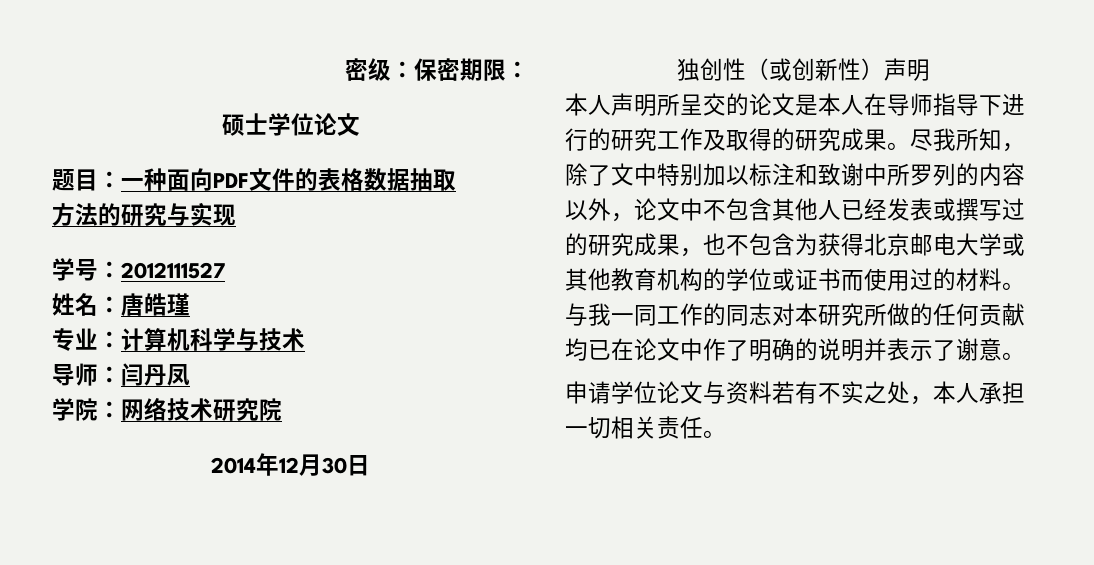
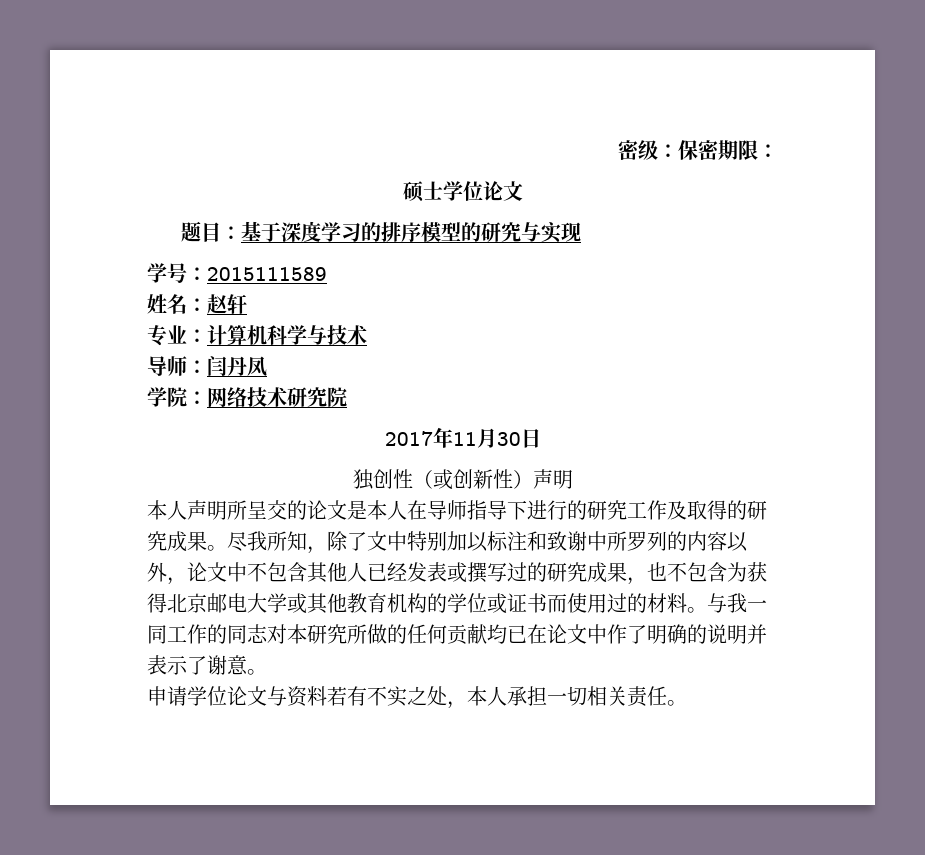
- 题目：一种面向PDF文件的表格数据抽取
- 方法的研究与实现
+ 题目：基于深度学习的排序模型的研究与实现
- 学号：2012111527
+ 学号：2015111589
- 姓名：唐皓瑾
+ 姓名：赵轩
- 2014年12月30日
+ 2017年11月30日

